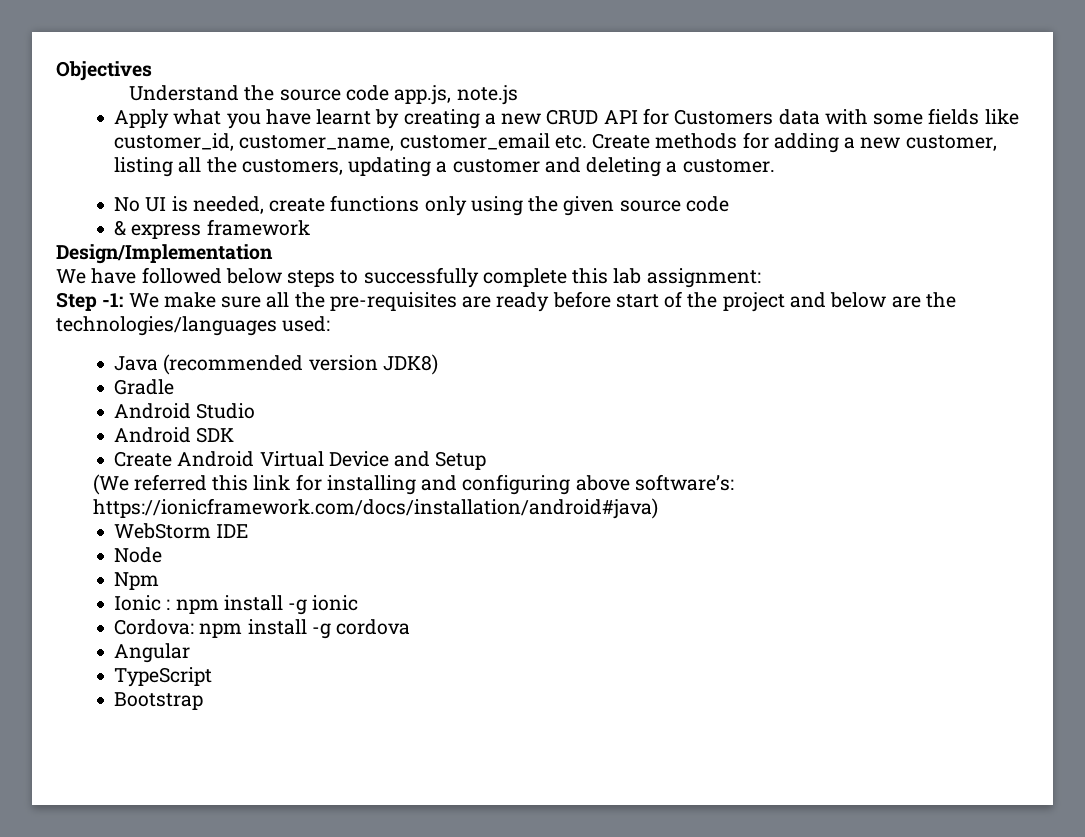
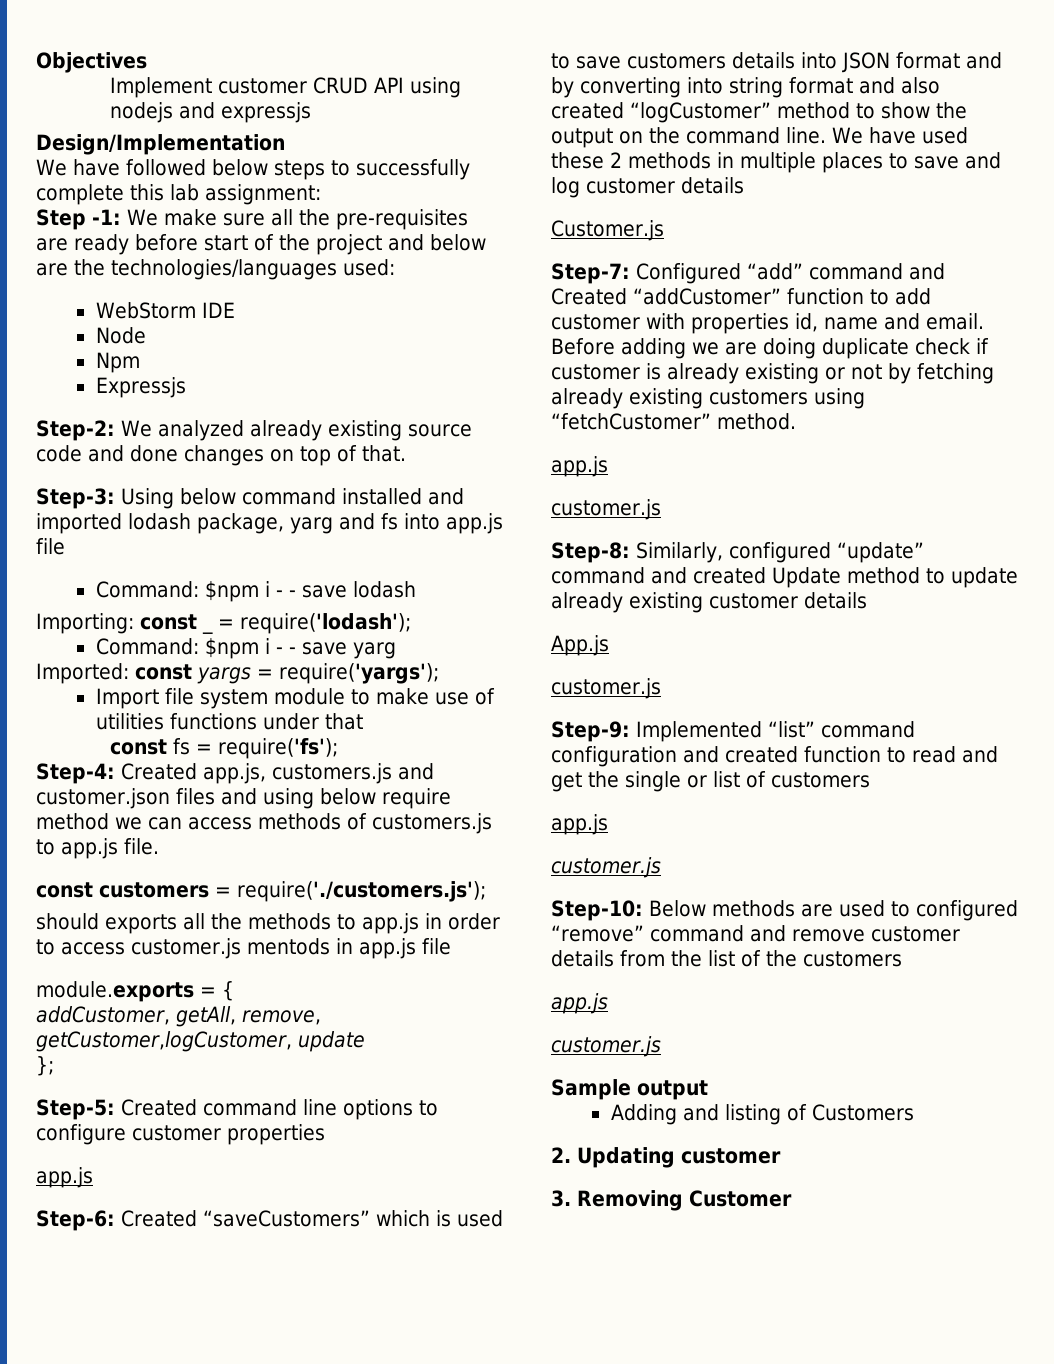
- Understand the source code app.js, note.js
- Apply what you have learnt by creating a new CRUD API for Customers data with some fields like customer_id, customer_name, customer_email etc. Create methods for adding a new customer, listing all the customers, updating a customer and deleting a customer.
- No UI is needed, create functions only using the given source code
- & express framework
+ Implement customer CRUD API using nodejs and expressjs
- Java (recommended version JDK8)
- Gradle
- Android Studio
- Android SDK
- Create Android Virtual Device and Setup
- (We referred this link for installing and configuring above software’s: https://ionicframework.com/docs/installation/android#java)
  WebStorm IDE
  Node
  Npm
- Ionic : npm install -g ionic
- Cordova: npm install -g cordova
- Angular
- TypeScript
- Bootstrap
+ Expressjs
+ Step-2: We analyzed already existing source code and done changes on top of that.
+ Step-3: Using below command installed and imported lodash package, yarg and fs into app.js file
+ Command: $npm i - - save lodash
+ Importing: const _ = require('lodash');
+ Command: $npm i - - save yarg
+ Imported: const yargs = require('yargs');
+ Import file system module to make use of utilities functions under that
+ const fs = require('fs');
+ Step-4: Created app.js, customers.js and customer.json files and using below require method we can access methods of customers.js to app.js file.
+ const customers = require('./customers.js');
+ should exports all the methods to app.js in order to access customer.js mentods in app.js file
+ module.exports = {
+ addCustomer, getAll, remove, getCustomer,logCustomer, update
+ };
+ Step-5: Created command line options to configure customer properties
+ app.js
+ Step-6: Created “saveCustomers” which is used to save customers details into JSON format and by converting into string format and also created “logCustomer” method to show the output on the command line. We have used these 2 methods in multiple places to save and log customer details
+ Customer.js
+ Step-7: Configured “add” command and Created “addCustomer” function to add customer with properties id, name and email. Before adding we are doing duplicate check if customer is already existing or not by fetching already existing customers using “fetchCustomer” method.
+ app.js
+ customer.js
+ Step-8: Similarly, configured “update” command and created Update method to update already existing customer details
+ App.js
+ customer.js
+ Step-9: Implemented “list” command configuration and created function to read and get the single or list of customers
+ app.js
+ customer.js
+ Step-10: Below methods are used to configured “remove” command and remove customer details from the list of the customers
+ app.js
+ customer.js
+ Sample output
+ Adding and listing of Customers
+ 2. Updating customer
+ 3. Removing Customer

